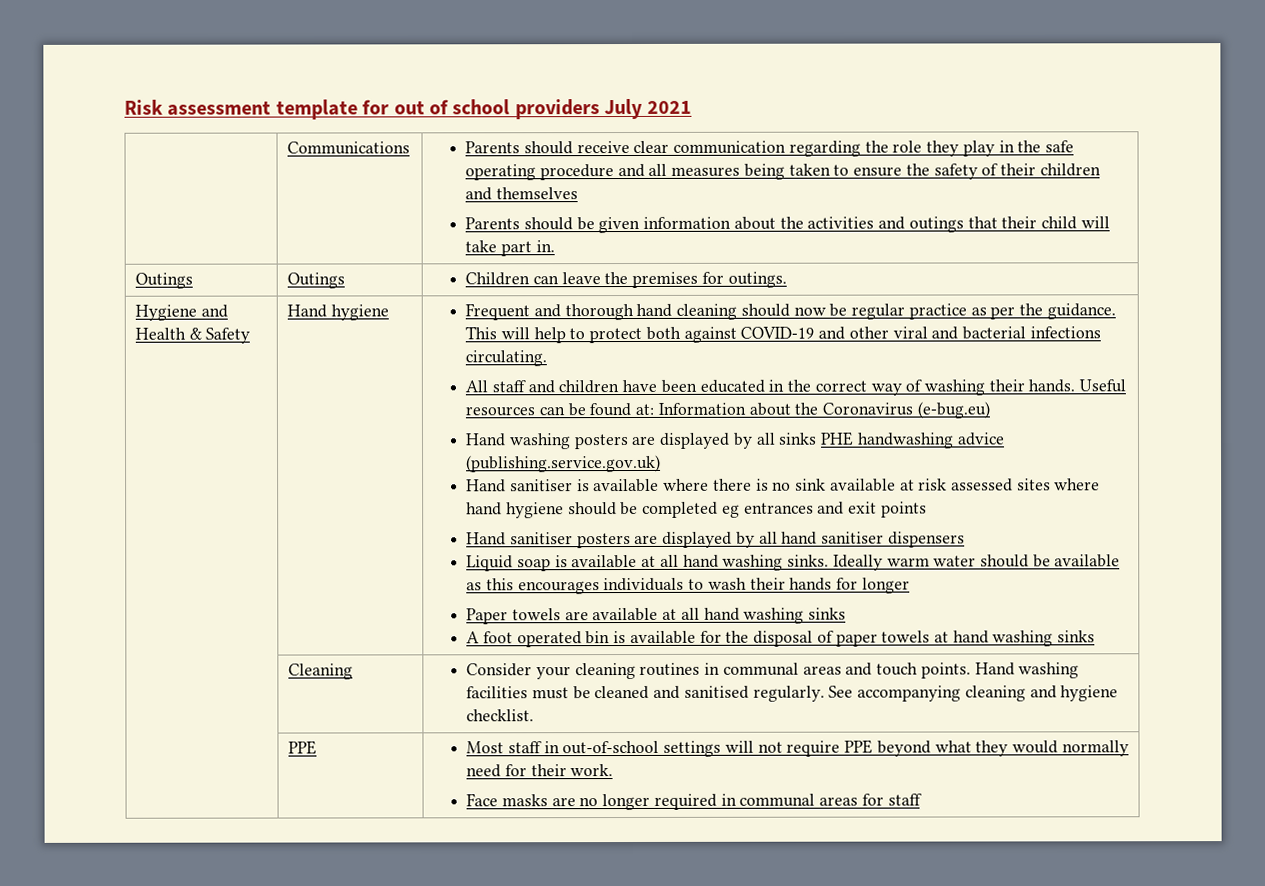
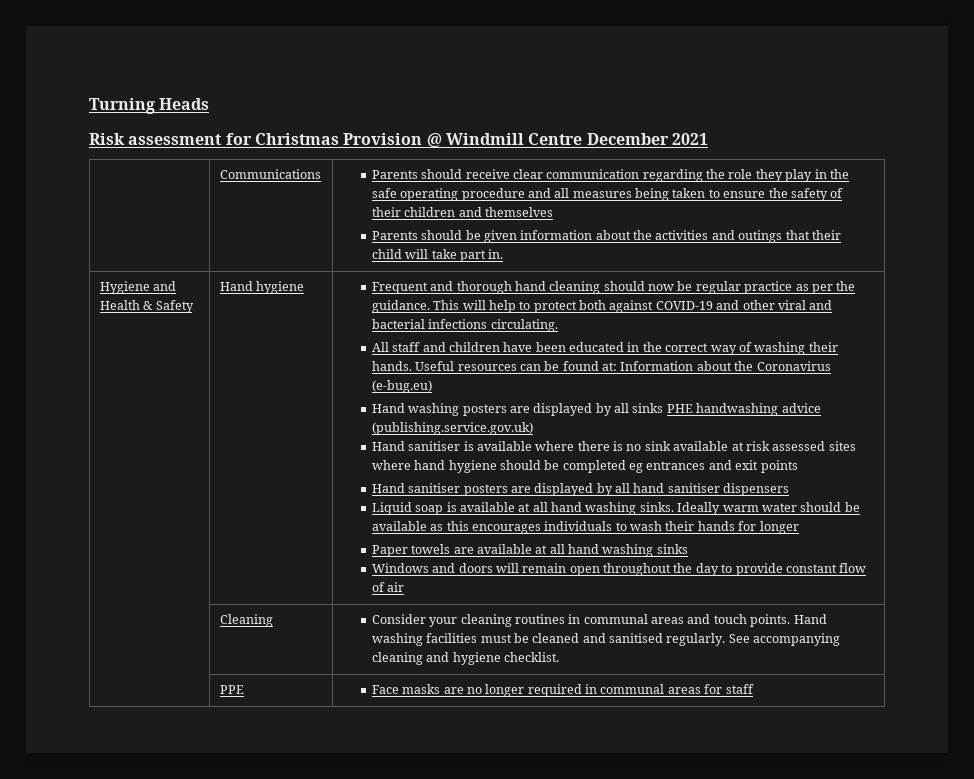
- Risk assessment template for out of school providers July 2021
+ Turning Heads
+ Risk assessment for Christmas Provision @ Windmill Centre December 2021
- Outings | Outings | Children can leave the premises for outings.
- A foot operated bin is available for the disposal of paper towels at hand washing sinks
+ Windows and doors will remain open throughout the day to provide constant flow of air
- | PPE | Most staff in out-of-school settings will not require PPE beyond what they would normally need for their work.
- Face masks are no longer required in communal areas for staff
+ | PPE | Face masks are no longer required in communal areas for staff

